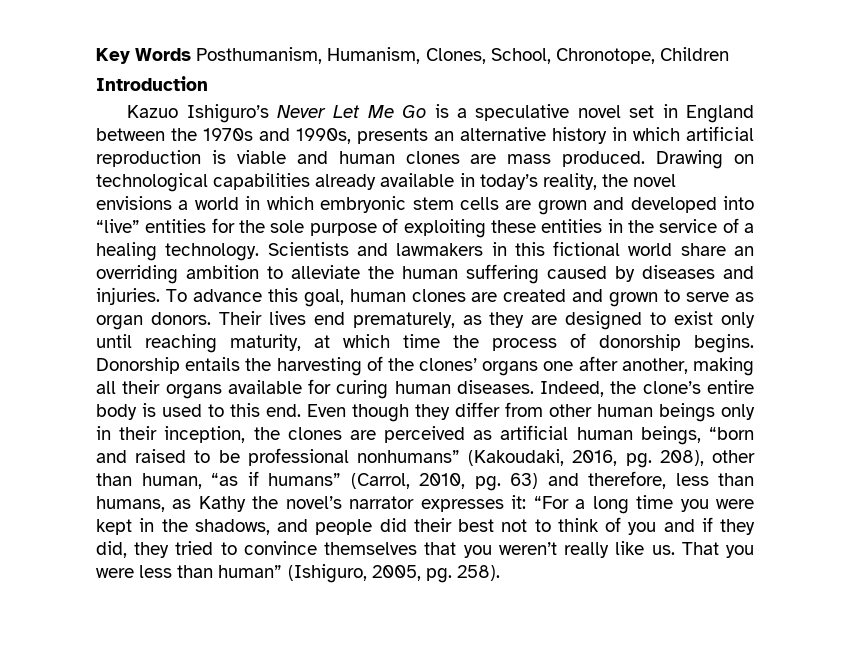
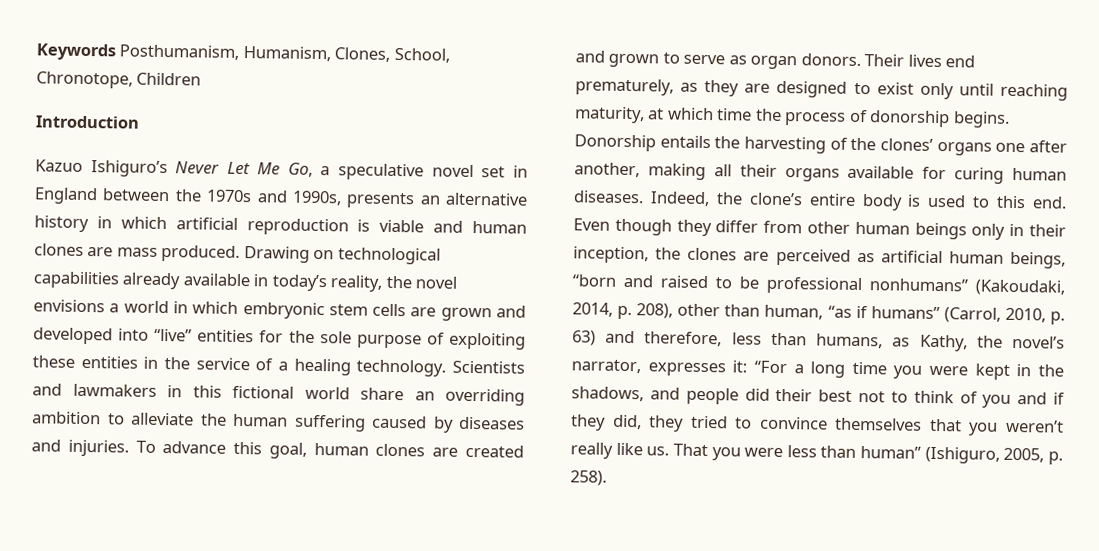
- Key Words Posthumanism, Humanism, Clones, School, Chronotope, Children
+ Keywords Posthumanism, Humanism, Clones, School, Chronotope, Children
- Kazuo Ishiguro’s Never Let Me Go is a speculative novel set in England between the 1970s and 1990s, presents an alternative history in which artificial reproduction is viable and human clones are mass produced.
+ Kazuo Ishiguro’s Never Let Me Go, a speculative novel set in England between the 1970s and 1990s, presents an alternative history in which artificial reproduction is viable and human clones are mass produced.
- Even though they differ from other human beings only in their inception, the clones are perceived as artificial human beings, “born and raised to be professional nonhumans” (Kakoudaki, 2016, pg. 208), other than human, “as if humans” (Carrol, 2010, pg. 63) and therefore, less than humans, as Kathy the novel’s narrator expresses it:
+ Even though they differ from other human beings only in their inception, the clones are perceived as artificial human beings, “born and raised to be professional nonhumans” (Kakoudaki, 2014, p. 208), other than human, “as if humans” (Carrol, 2010, p. 63) and therefore, less than humans, as Kathy, the novel’s narrator, expresses it:
- That you were less than human” (Ishiguro, 2005, pg. 258).
+ That you were less than human” (Ishiguro, 2005, p. 258).

